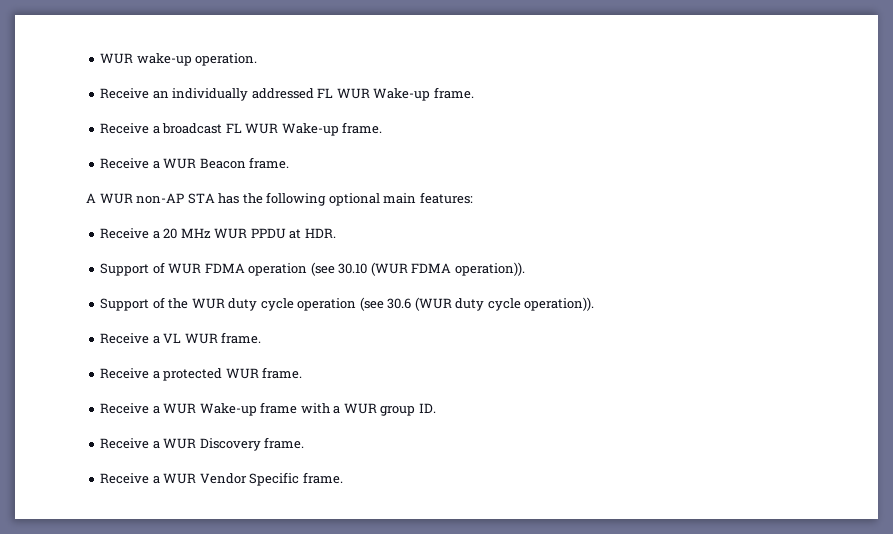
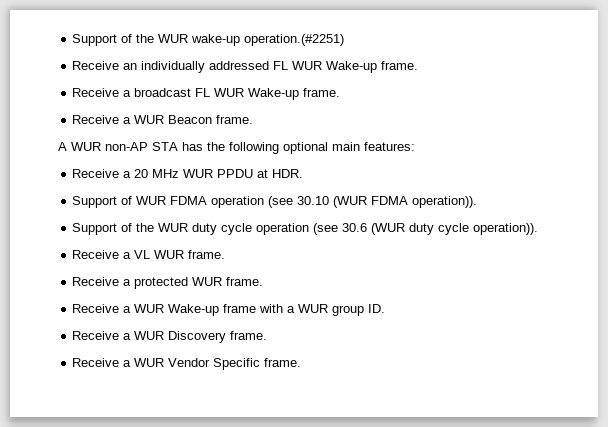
- WUR wake-up operation.
+ Support of the WUR wake-up operation.(#2251)

